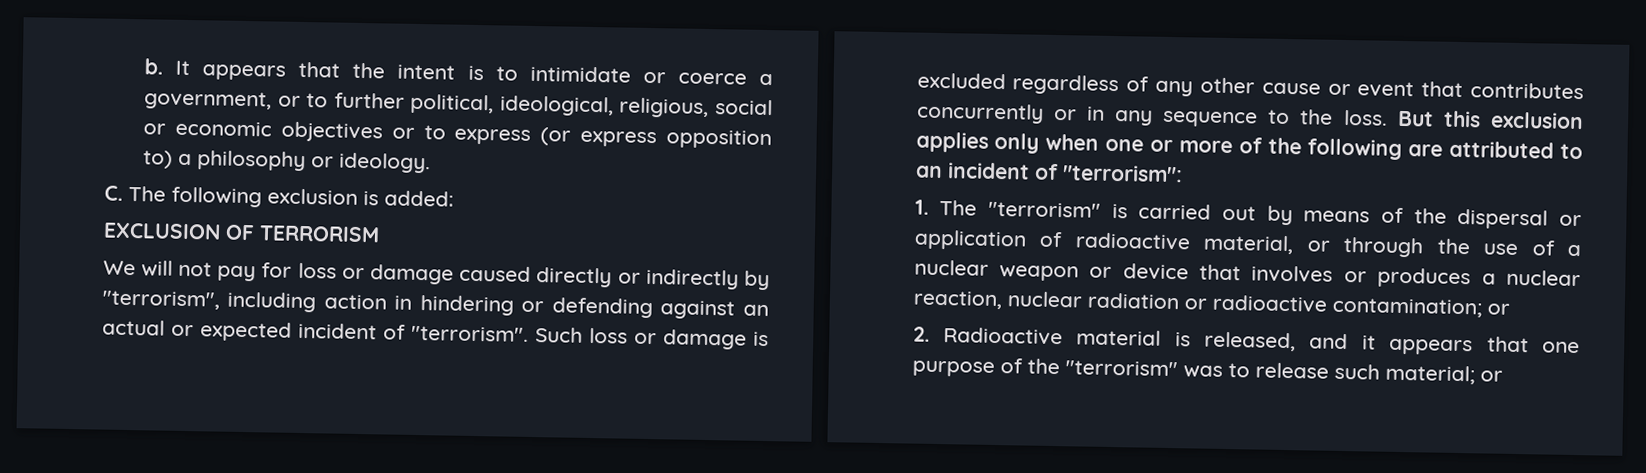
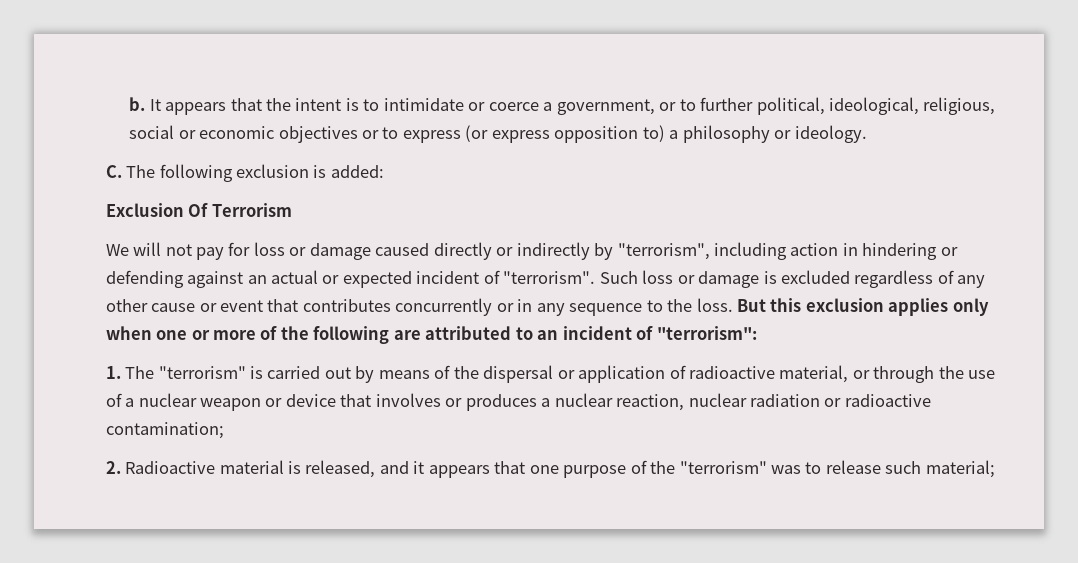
- EXCLUSION OF TERRORISM
+ Exclusion Of Terrorism
- 1. The "terrorism" is carried out by means of the dispersal or application of radioactive material, or through the use of a nuclear weapon or device that involves or produces a nuclear reaction, nuclear radiation or radioactive contamination; or
+ 1. The "terrorism" is carried out by means of the dispersal or application of radioactive material, or through the use of a nuclear weapon or device that involves or produces a nuclear reaction, nuclear radiation or radioactive contamination;
- 2. Radioactive material is released, and it appears that one purpose of the "terrorism" was to release such material; or
+ 2. Radioactive material is released, and it appears that one purpose of the "terrorism" was to release such material;

